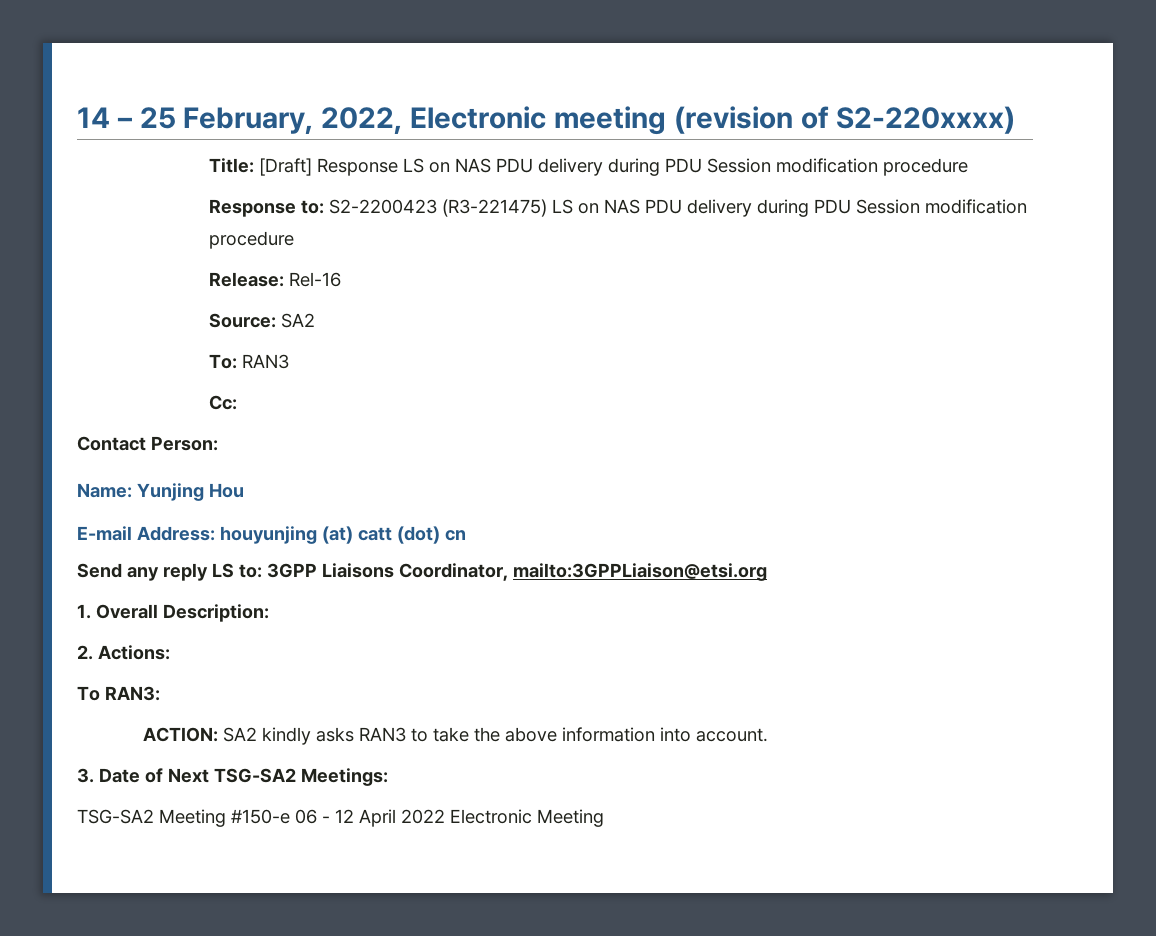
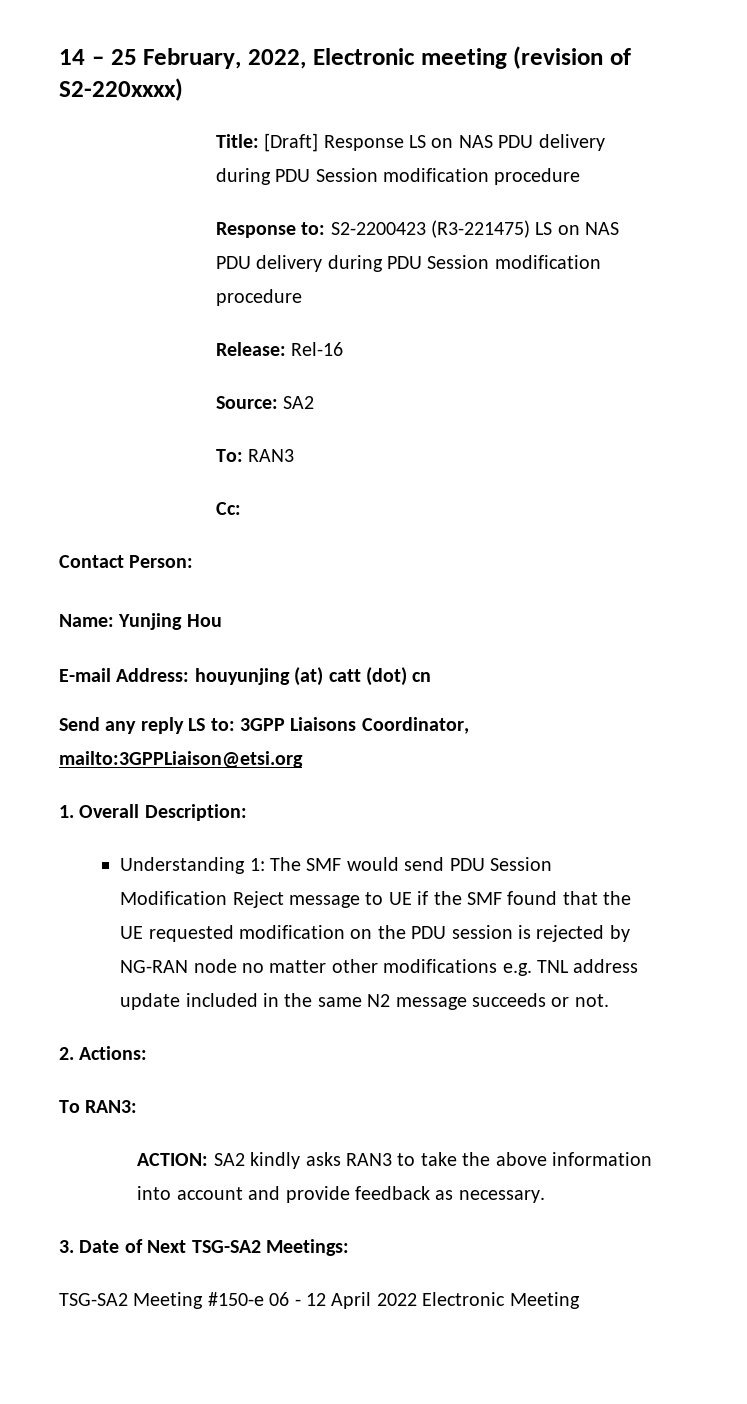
+ Understanding 1: The SMF would send PDU Session Modification Reject message to UE if the SMF found that the UE requested modification on the PDU session is rejected by NG-RAN node no matter other modifications e.g. TNL address update included in the same N2 message succeeds or not.
- ACTION: SA2 kindly asks RAN3 to take the above information into account.
+ ACTION: SA2 kindly asks RAN3 to take the above information into account and provide feedback as necessary.

